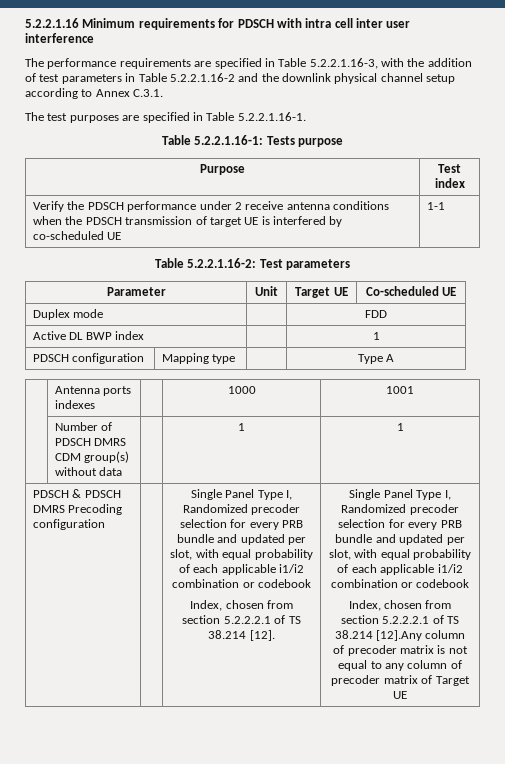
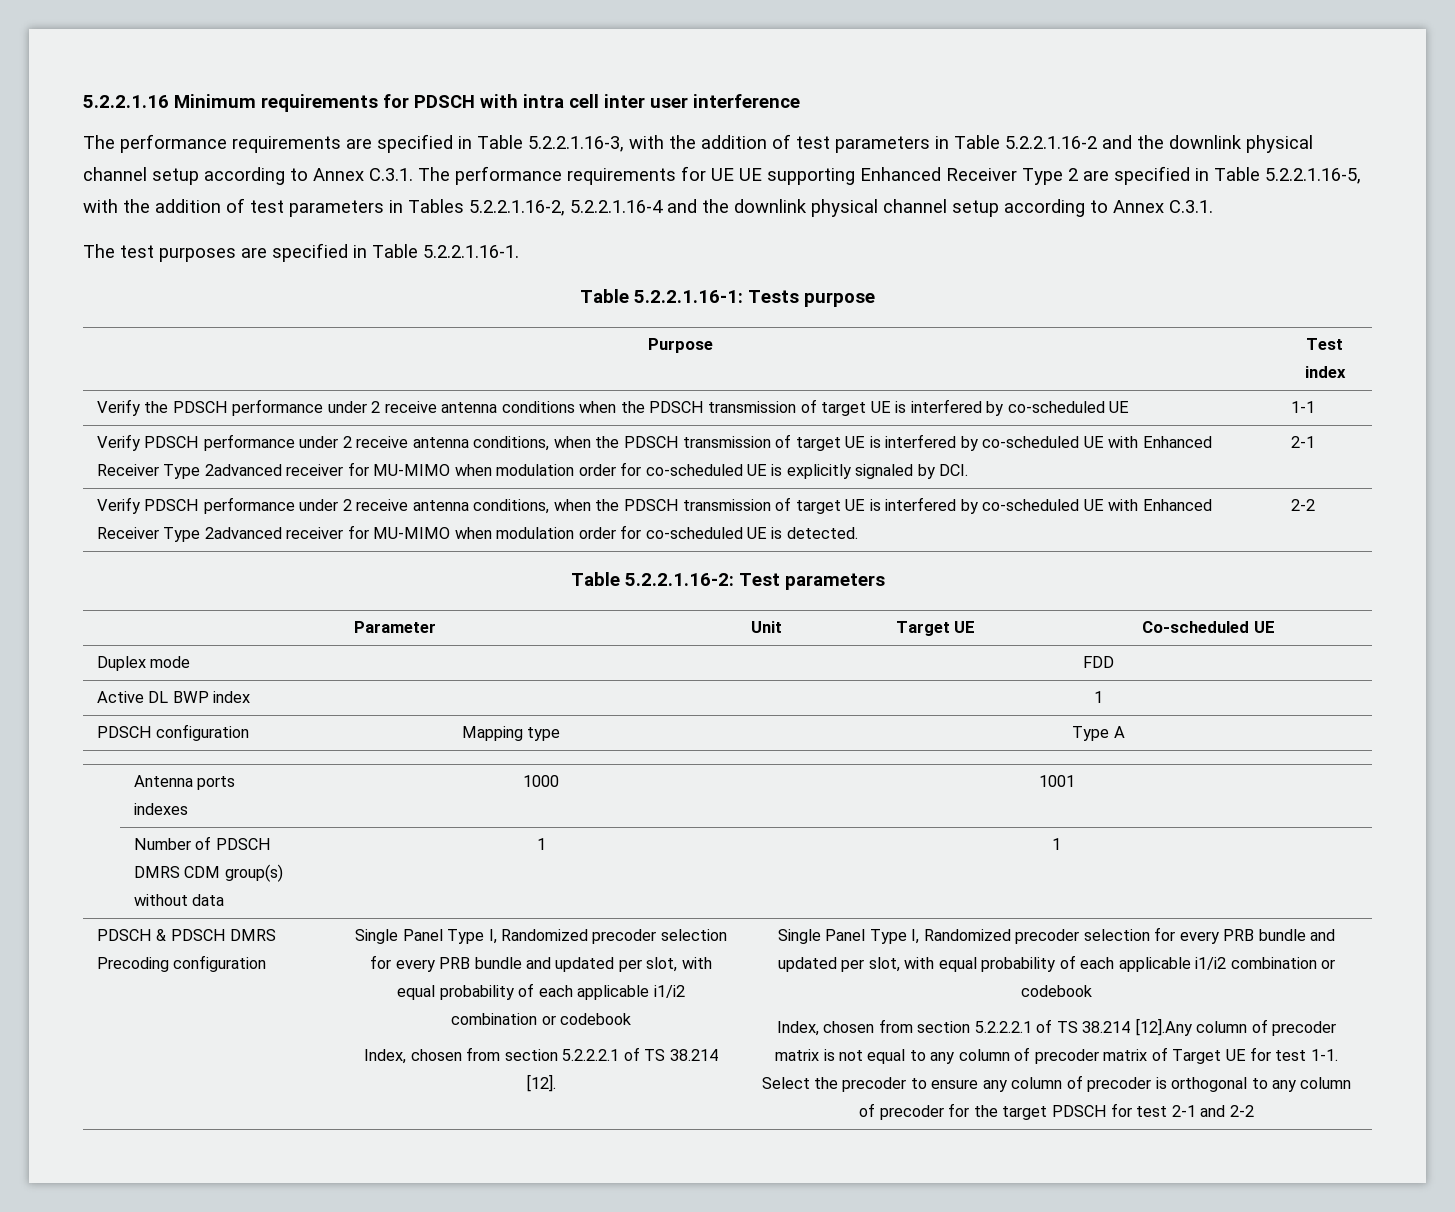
- The performance requirements are specified in Table 5.2.2.1.16-3, with the addition of test parameters in Table 5.2.2.1.16-2 and the downlink physical channel setup according to Annex C.3.1.
+ The performance requirements are specified in Table 5.2.2.1.16-3, with the addition of test parameters in Table 5.2.2.1.16-2 and the downlink physical channel setup according to Annex C.3.1. The performance requirements for UE UE supporting Enhanced Receiver Type 2 are specified in Table 5.2.2.1.16-5, with the addition of test parameters in Tables 5.2.2.1.16-2, 5.2.2.1.16-4 and the downlink physical channel setup according to Annex C.3.1.
+ Verify PDSCH performance under 2 receive antenna conditions, when the PDSCH transmission of target UE is interfered by co-scheduled UE with Enhanced Receiver Type 2advanced receiver for MU-MIMO when modulation order for co-scheduled UE is explicitly signaled by DCI. | 2-1
+ Verify PDSCH performance under 2 receive antenna conditions, when the PDSCH transmission of target UE is interfered by co-scheduled UE with Enhanced Receiver Type 2advanced receiver for MU-MIMO when modulation order for co-scheduled UE is detected. | 2-2
- Index, chosen from section 5.2.2.2.1 of TS 38.214 [12].Any column of precoder matrix is not equal to any column of precoder matrix of Target UE
+ Index, chosen from section 5.2.2.2.1 of TS 38.214 [12].Any column of precoder matrix is not equal to any column of precoder matrix of Target UE for test 1-1. Select the precoder to ensure any column of precoder is orthogonal to any column of precoder for the target PDSCH for test 2-1 and 2-2

